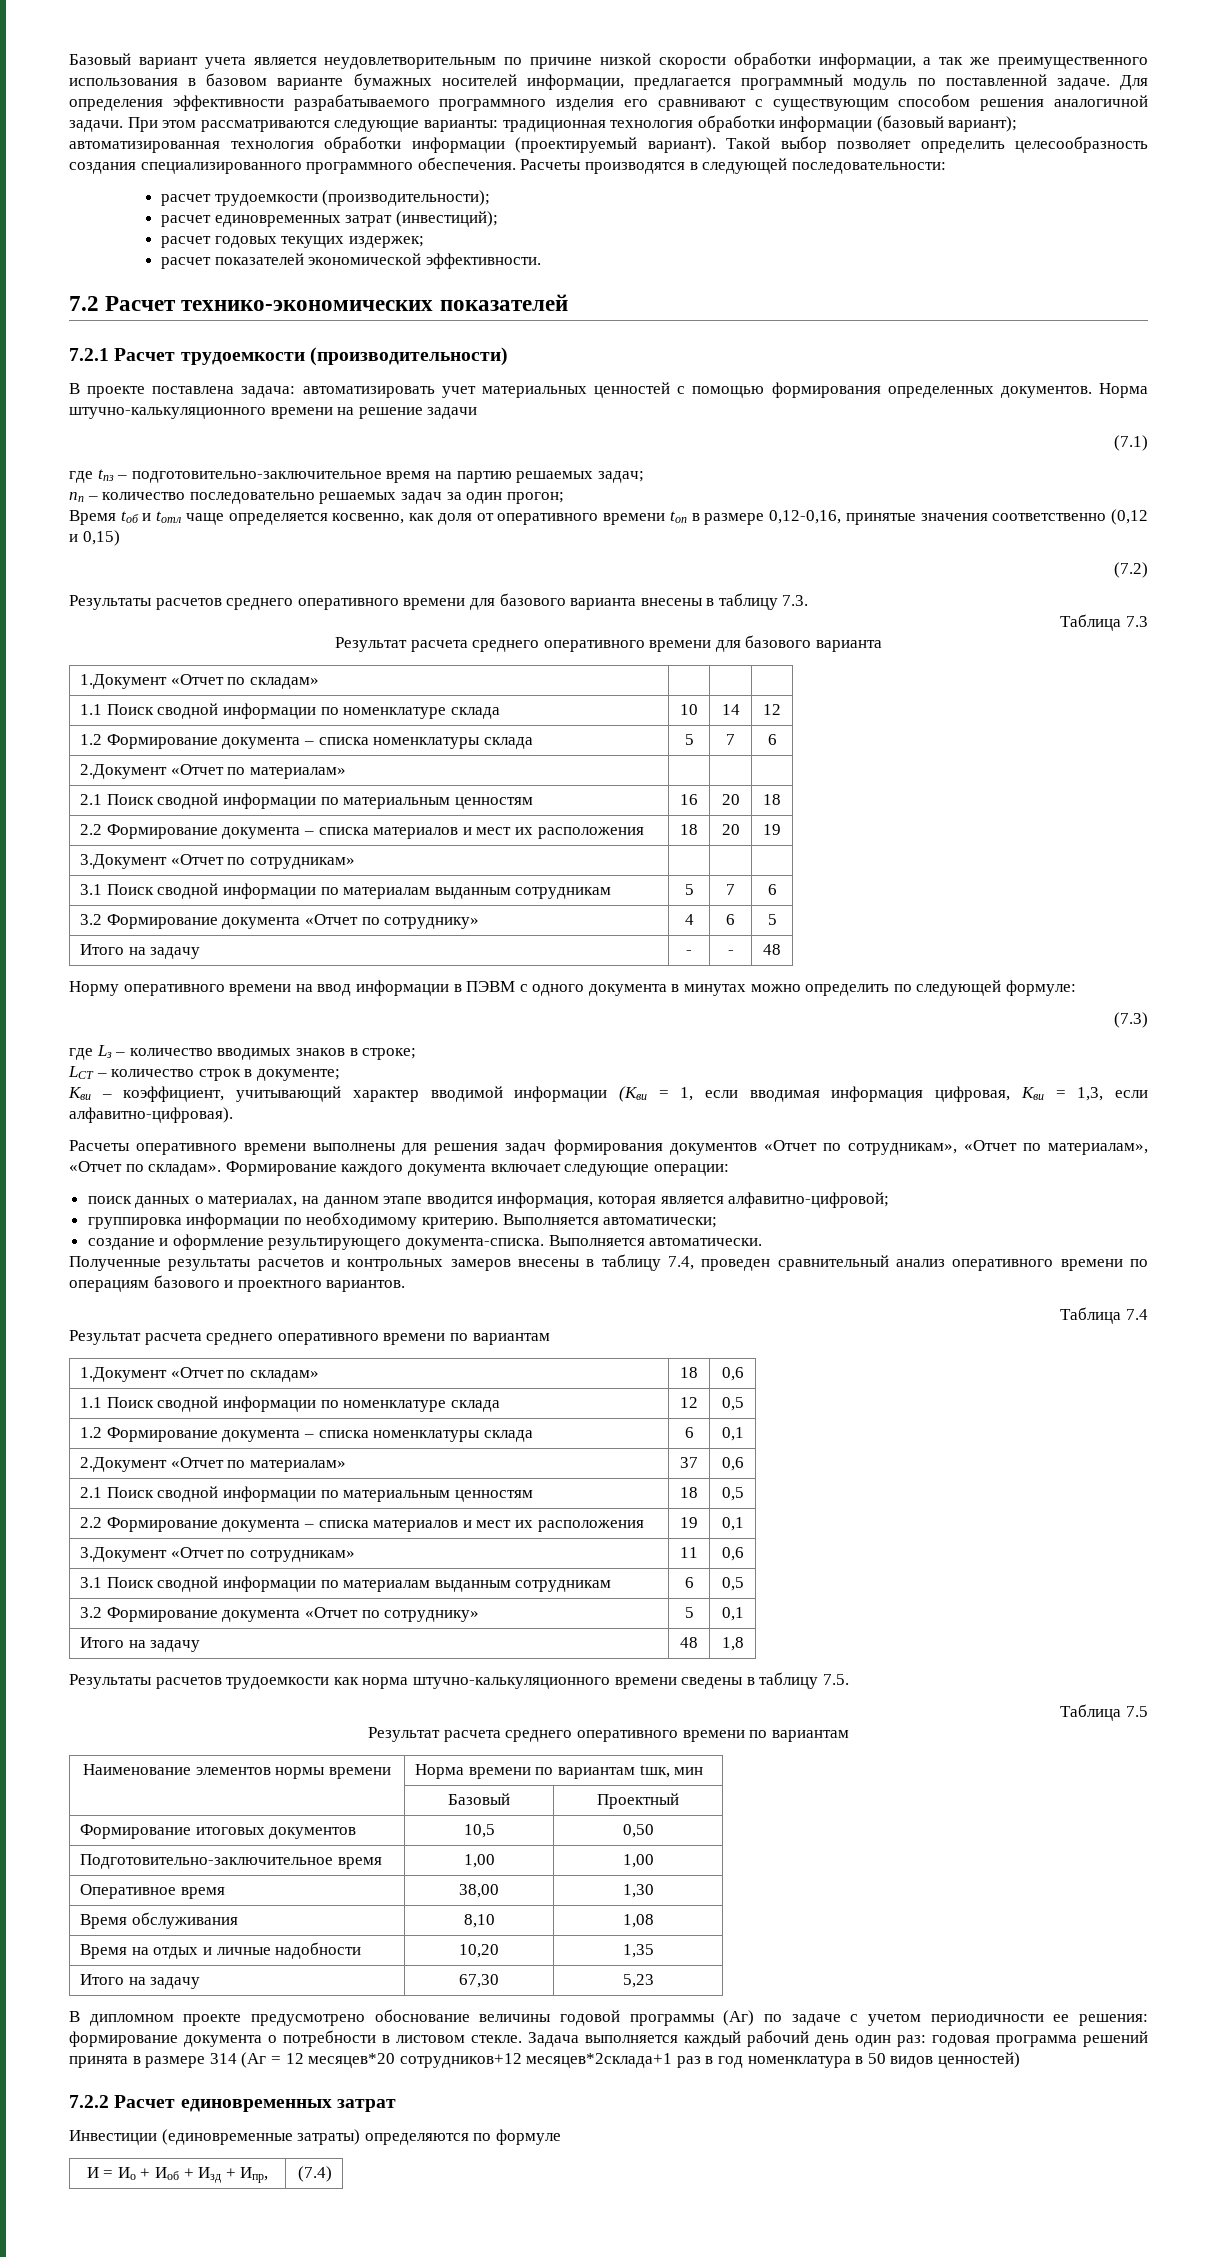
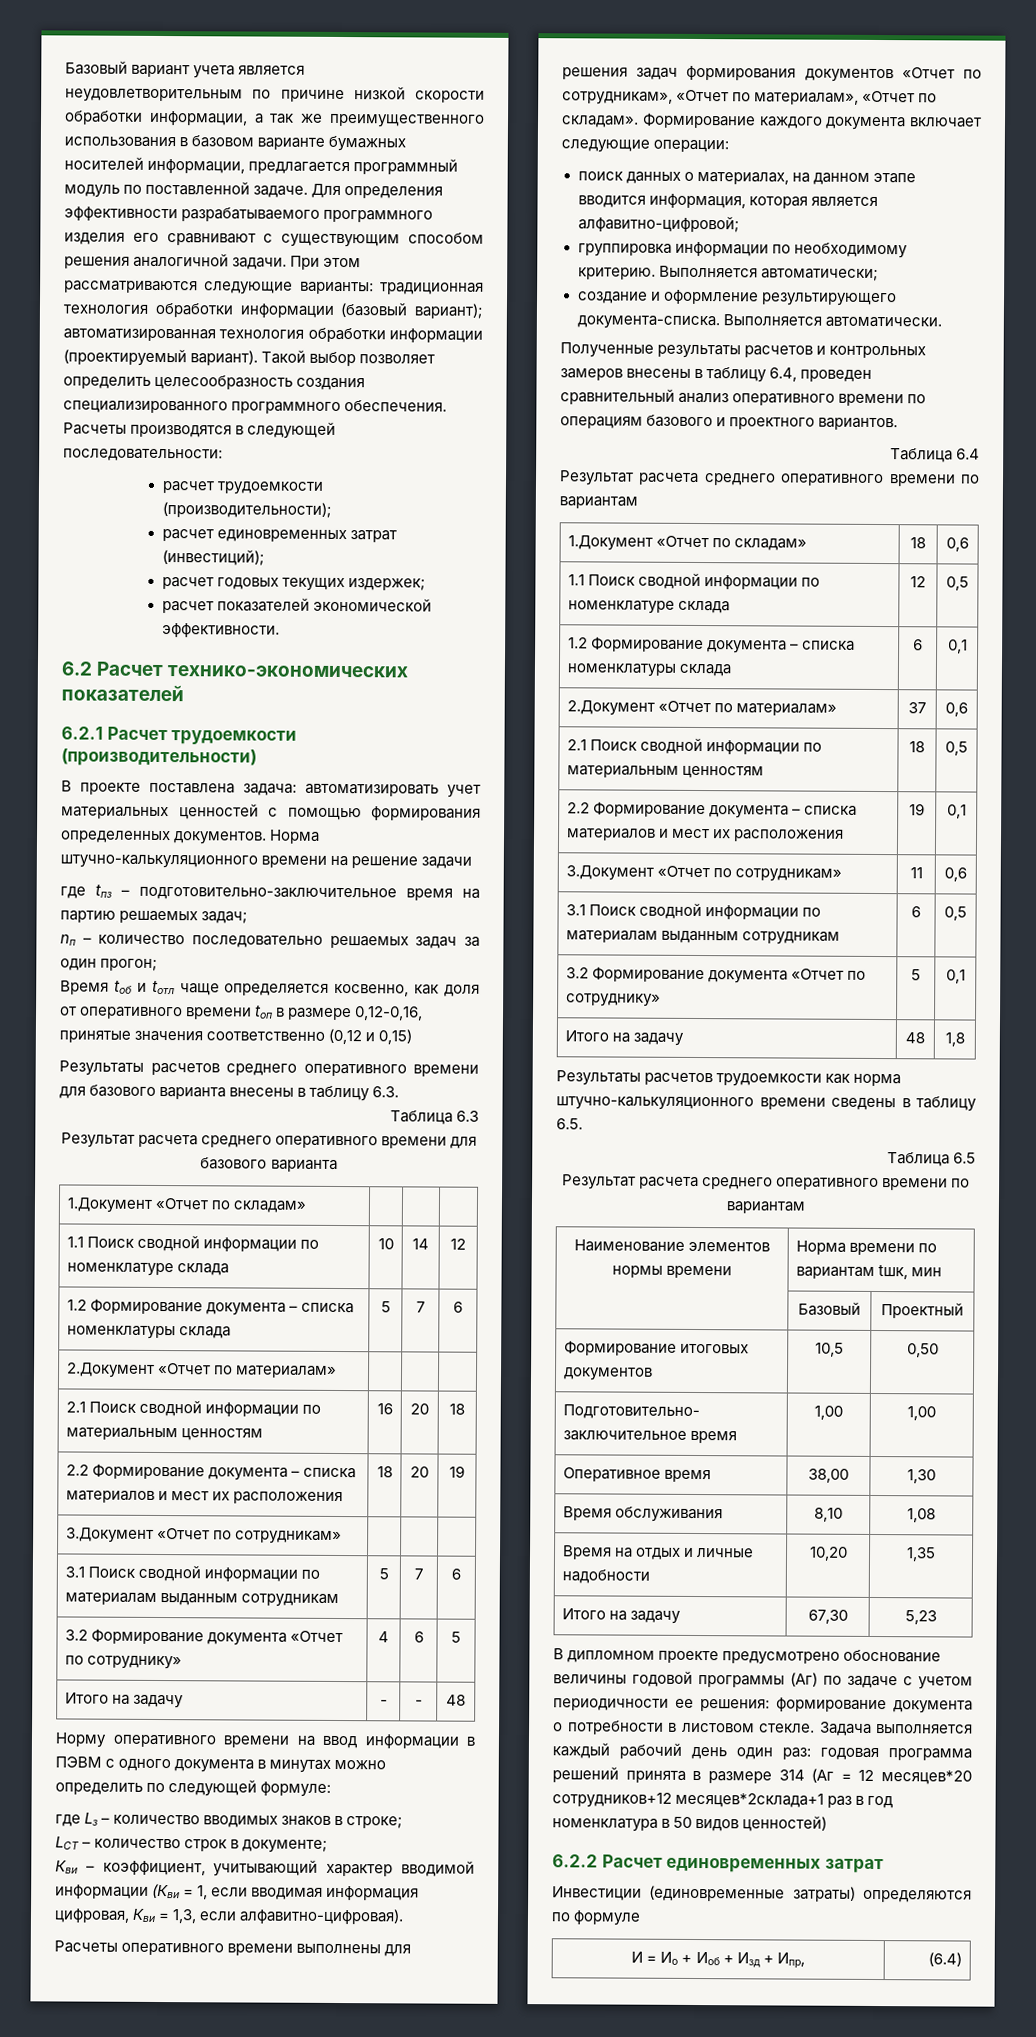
- 7.2 Расчет технико-экономических показателей
+ 6.2 Расчет технико-экономических показателей
- 7.2.1 Расчет трудоемкости (производительности)
+ 6.2.1 Расчет трудоемкости (производительности)
- (7.1)
- (7.2)
- Результаты расчетов среднего оперативного времени для базового варианта внесены в таблицу 7.3.
- Таблица 7.3
+ Результаты расчетов среднего оперативного времени для базового варианта внесены в таблицу 6.3.
+ Таблица 6.3
- (7.3)
- Полученные результаты расчетов и контрольных замеров внесены в таблицу 7.4, проведен сравнительный анализ оперативного времени по операциям базового и проектного вариантов.
+ Полученные результаты расчетов и контрольных замеров внесены в таблицу 6.4, проведен сравнительный анализ оперативного времени по операциям базового и проектного вариантов.
- Таблица 7.4
+ Таблица 6.4
- Результаты расчетов трудоемкости как норма штучно-калькуляционного времени сведены в таблицу 7.5.
- Таблица 7.5
+ Результаты расчетов трудоемкости как норма штучно-калькуляционного времени сведены в таблицу 6.5.
+ Таблица 6.5
- 7.2.2 Расчет единовременных затрат
+ 6.2.2 Расчет единовременных затрат
- И = Ио + Иоб + Изд + Ипр, | (7.4)
+ И = Ио + Иоб + Изд + Ипр, | (6.4)

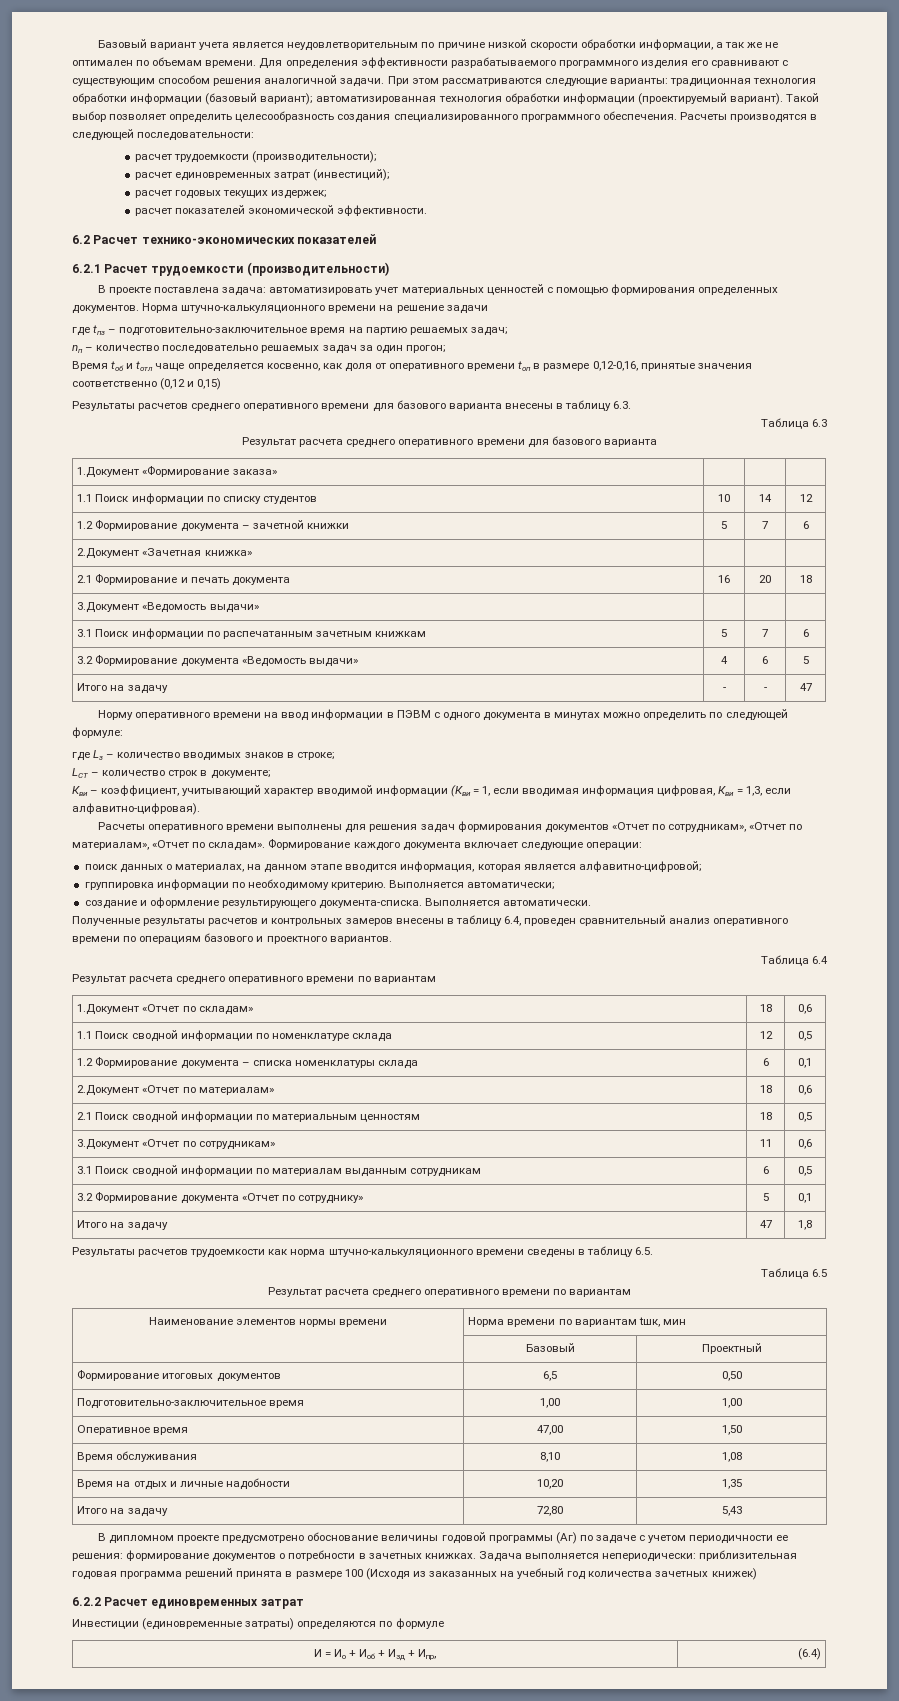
- Базовый вариант учета является неудовлетворительным по причине низкой скорости обработки информации, а так же преимущественного использования в базовом варианте бумажных носителей информации, предлагается программный модуль по поставленной задаче.
+ Базовый вариант учета является неудовлетворительным по причине низкой скорости обработки информации, а так же не оптимален по объемам времени.
- 1.Документ «Отчет по складам» | | |
- 1.1 Поиск сводной информации по номенклатуре склада | 10 | 14 | 12
+ 1.Документ «Формирование заказа» | | |
+ 1.1 Поиск информации по списку студентов | 10 | 14 | 12
- 1.2 Формирование документа – списка номенклатуры склада | 5 | 7 | 6
+ 1.2 Формирование документа – зачетной книжки | 5 | 7 | 6
- 2.Документ «Отчет по материалам» | | |
- 2.1 Поиск сводной информации по материальным ценностям | 16 | 20 | 18
- 2.2 Формирование документа – списка материалов и мест их расположения | 18 | 20 | 19
- 3.Документ «Отчет по сотрудникам» | | |
- 3.1 Поиск сводной информации по материалам выданным сотрудникам | 5 | 7 | 6
+ 2.Документ «Зачетная книжка» | | |
+ 2.1 Формирование и печать документа | 16 | 20 | 18
+ 3.Документ «Ведомость выдачи» | | |
+ 3.1 Поиск информации по распечатанным зачетным книжкам | 5 | 7 | 6
- 3.2 Формирование документа «Отчет по сотруднику» | 4 | 6 | 5
+ 3.2 Формирование документа «Ведомость выдачи» | 4 | 6 | 5
- Итого на задачу | - | - | 48
+ Итого на задачу | - | - | 47
- 2.Документ «Отчет по материалам» | 37 | 0,6
+ 2.Документ «Отчет по материалам» | 18 | 0,6
- 2.2 Формирование документа – списка материалов и мест их расположения | 19 | 0,1
- Итого на задачу | 48 | 1,8
+ Итого на задачу | 47 | 1,8
- Формирование итоговых документов | 10,5 | 0,50
+ Формирование итоговых документов | 6,5 | 0,50
- Оперативное время | 38,00 | 1,30
+ Оперативное время | 47,00 | 1,50
- Итого на задачу | 67,30 | 5,23
+ Итого на задачу | 72,80 | 5,43
- В дипломном проекте предусмотрено обоснование величины годовой программы (Аг) по задаче с учетом периодичности ее решения: формирование документа о потребности в листовом стекле. Задача выполняется каждый рабочий день один раз: годовая программа решений принята в размере 314 (Аг = 12 месяцев*20 сотрудников+12 месяцев*2склада+1 раз в год номенклатура в 50 видов ценностей)
+ В дипломном проекте предусмотрено обоснование величины годовой программы (Аг) по задаче с учетом периодичности ее решения: формирование документов о потребности в зачетных книжках. Задача выполняется непериодически: приблизительная годовая программа решений принята в размере 100 (Исходя из заказанных на учебный год количества зачетных книжек)

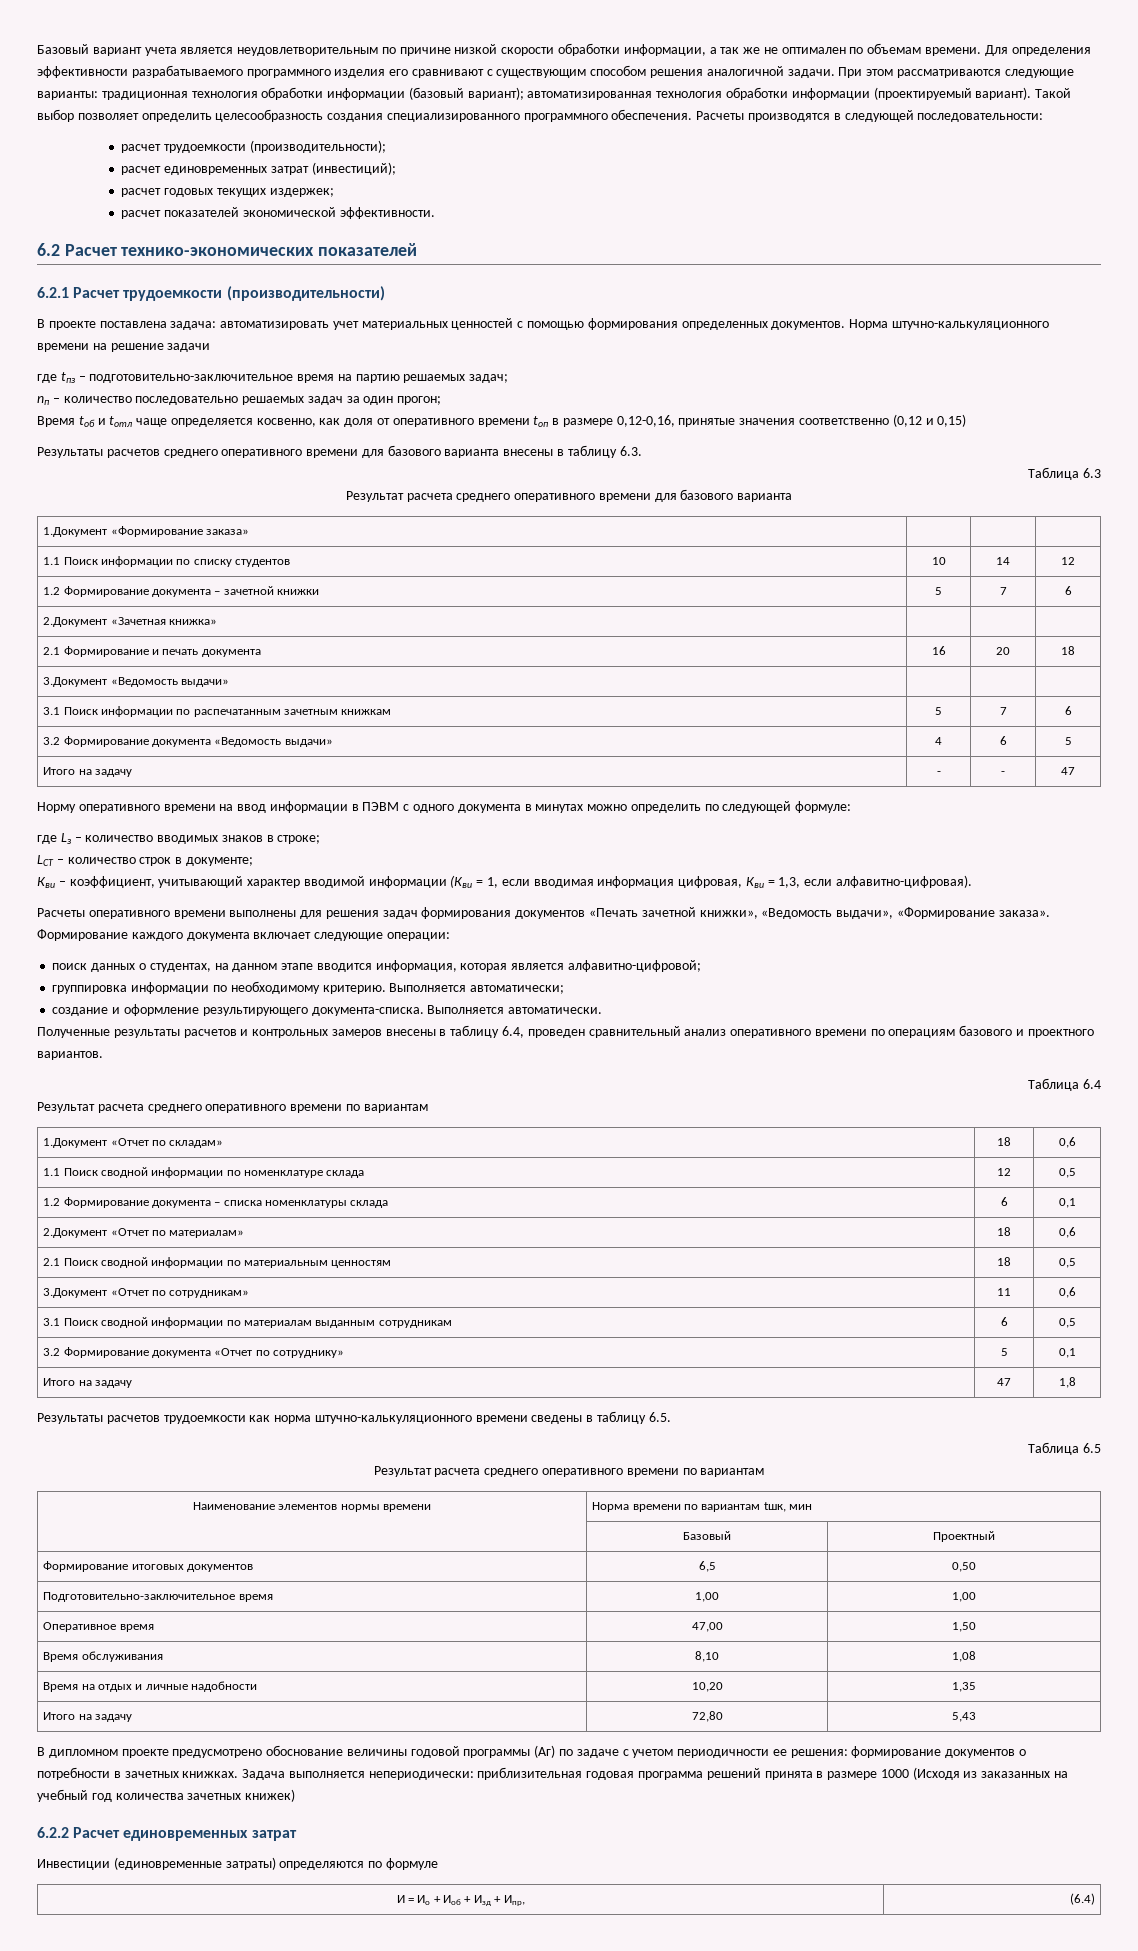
- Расчеты оперативного времени выполнены для решения задач формирования документов «Отчет по сотрудникам», «Отчет по материалам», «Отчет по складам».
+ Расчеты оперативного времени выполнены для решения задач формирования документов «Печать зачетной книжки», «Ведомость выдачи», «Формирование заказа».
- поиск данных о материалах, на данном этапе вводится информация, которая является алфавитно-цифровой;
+ поиск данных о студентах, на данном этапе вводится информация, которая является алфавитно-цифровой;
- Задача выполняется непериодически: приблизительная годовая программа решений принята в размере 100 (Исходя из заказанных на учебный год количества зачетных книжек)
+ Задача выполняется непериодически: приблизительная годовая программа решений принята в размере 1000 (Исходя из заказанных на учебный год количества зачетных книжек)

